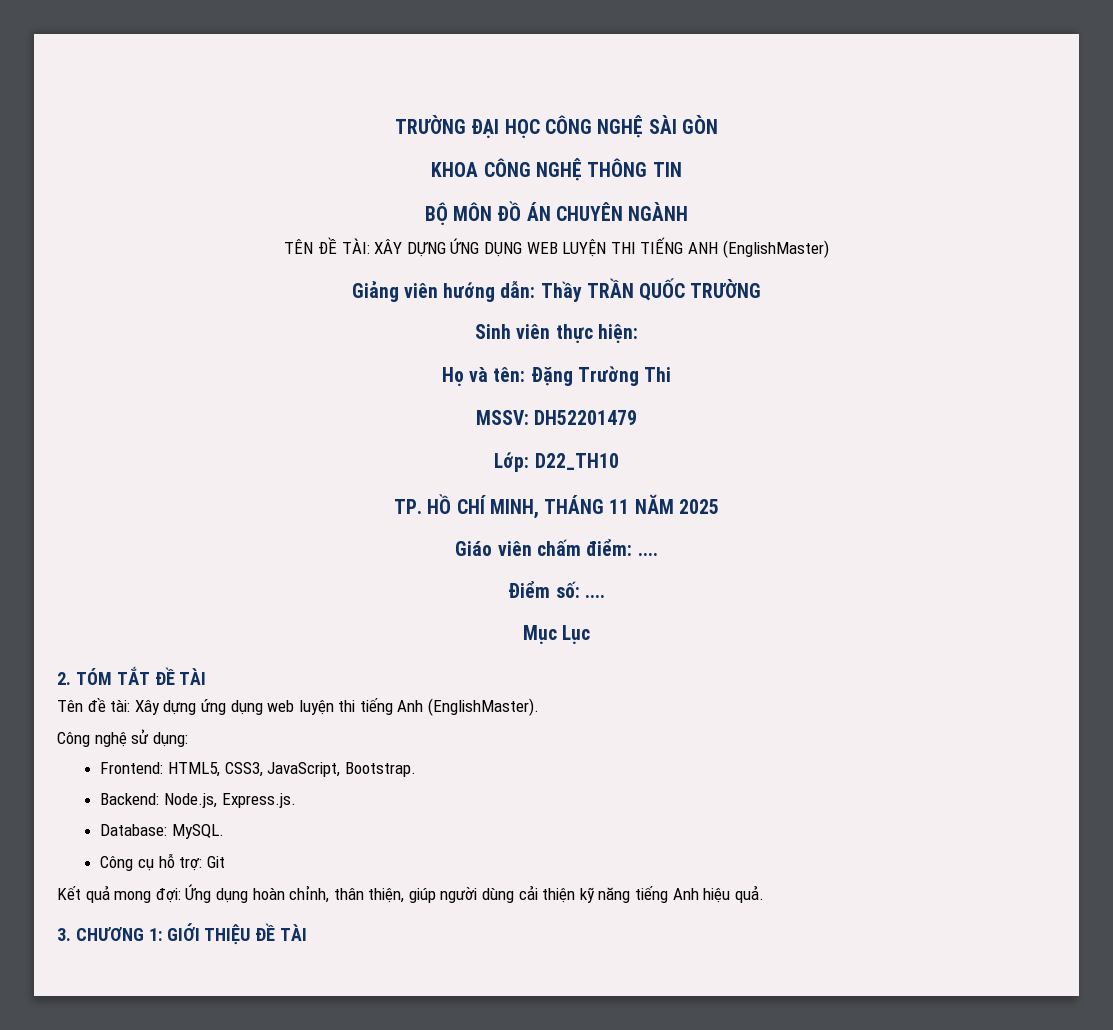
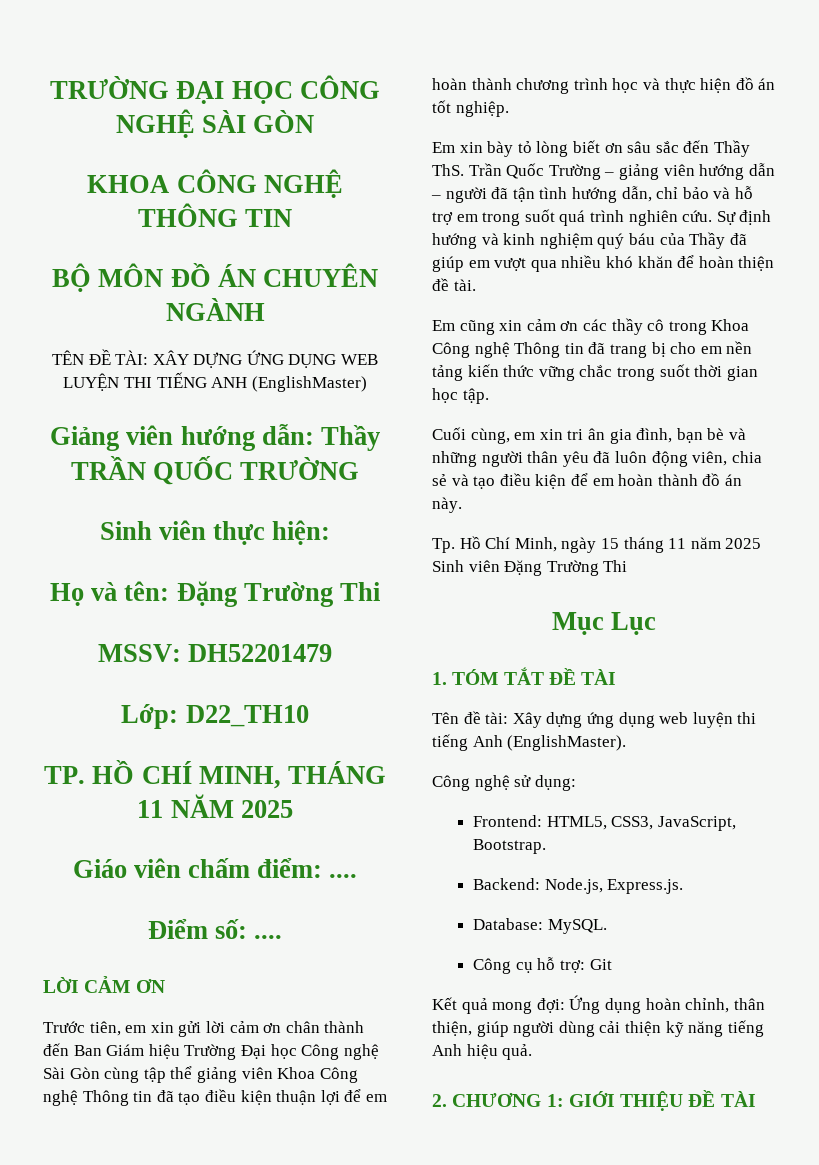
+ LỜI CẢM ƠN
+ Trước tiên, em xin gửi lời cảm ơn chân thành đến Ban Giám hiệu Trường Đại học Công nghệ Sài Gòn cùng tập thể giảng viên Khoa Công nghệ Thông tin đã tạo điều kiện thuận lợi để em hoàn thành chương trình học và thực hiện đồ án tốt nghiệp.
+ Em xin bày tỏ lòng biết ơn sâu sắc đến Thầy ThS. Trần Quốc Trường – giảng viên hướng dẫn – người đã tận tình hướng dẫn, chỉ bảo và hỗ trợ em trong suốt quá trình nghiên cứu. Sự định hướng và kinh nghiệm quý báu của Thầy đã giúp em vượt qua nhiều khó khăn để hoàn thiện đề tài.
+ Em cũng xin cảm ơn các thầy cô trong Khoa Công nghệ Thông tin đã trang bị cho em nền tảng kiến thức vững chắc trong suốt thời gian học tập.
+ Cuối cùng, em xin tri ân gia đình, bạn bè và những người thân yêu đã luôn động viên, chia sẻ và tạo điều kiện để em hoàn thành đồ án này.
+ Tp. Hồ Chí Minh, ngày 15 tháng 11 năm 2025 Sinh viên Đặng Trường Thi
- 2. TÓM TẮT ĐỀ TÀI
+ 1. TÓM TẮT ĐỀ TÀI
- 3. CHƯƠNG 1: GIỚI THIỆU ĐỀ TÀI
+ 2. CHƯƠNG 1: GIỚI THIỆU ĐỀ TÀI

